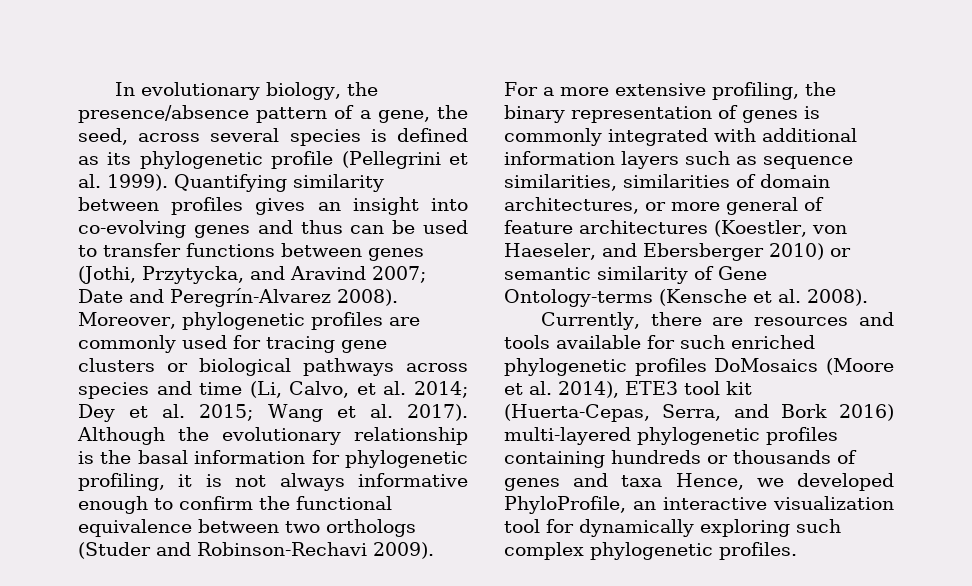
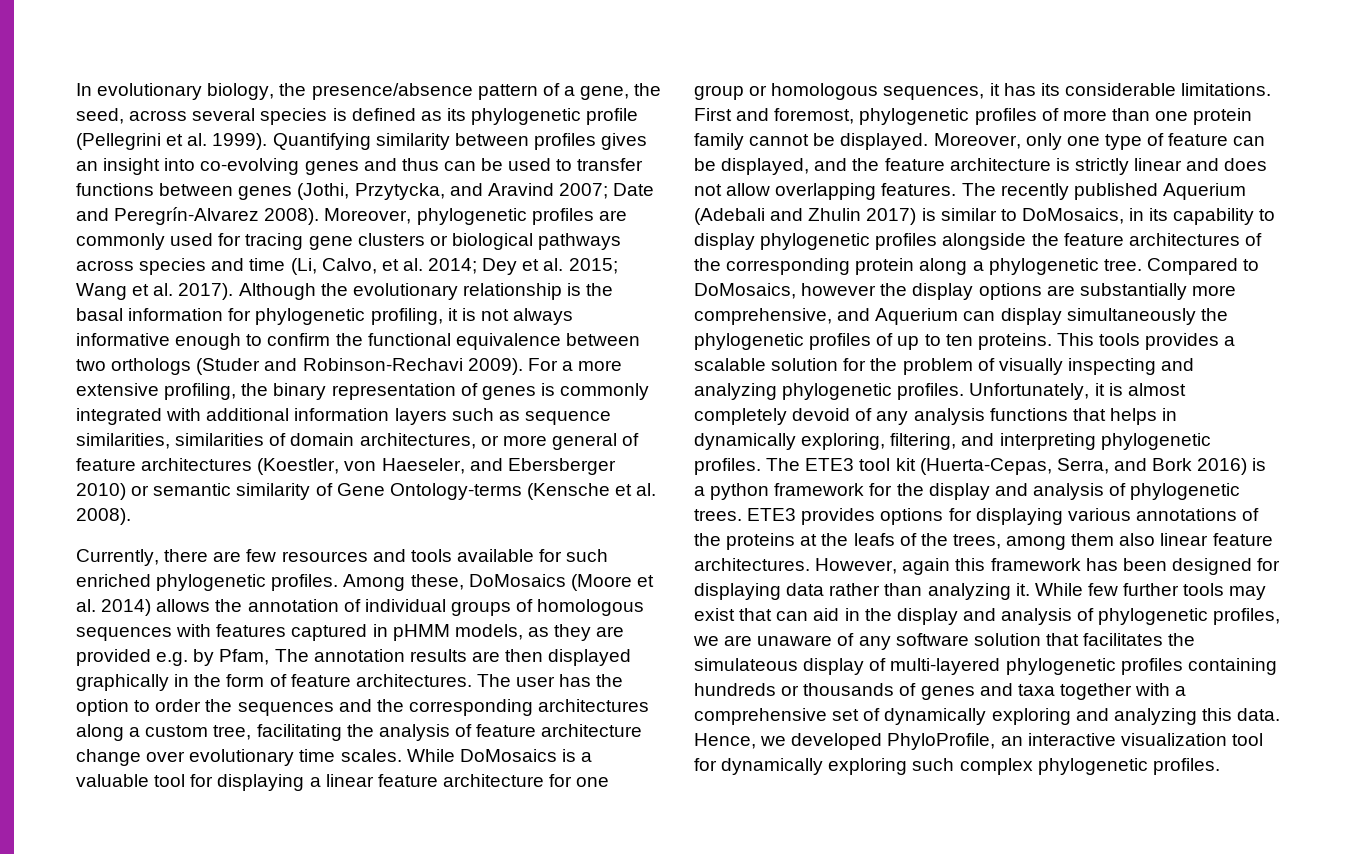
- Currently, there are resources and tools available for such enriched phylogenetic profiles DoMosaics (Moore et al. 2014), ETE3 tool kit (Huerta-Cepas, Serra, and Bork 2016) multi-layered phylogenetic profiles containing hundreds or thousands of genes and taxa Hence, we developed PhyloProfile, an interactive visualization tool for dynamically exploring such complex phylogenetic profiles.
+ Currently, there are few resources and tools available for such enriched phylogenetic profiles. Among these, DoMosaics (Moore et al. 2014) allows the annotation of individual groups of homologous sequences with features captured in pHMM models, as they are provided e.g. by Pfam, The annotation results are then displayed graphically in the form of feature architectures. The user has the option to order the sequences and the corresponding architectures along a custom tree, facilitating the analysis of feature architecture change over evolutionary time scales. While DoMosaics is a valuable tool for displaying a linear feature architecture for one group or homologous sequences, it has its considerable limitations. First and foremost, phylogenetic profiles of more than one protein family cannot be displayed. Moreover, only one type of feature can be displayed, and the feature architecture is strictly linear and does not allow overlapping features. The recently published Aquerium (Adebali and Zhulin 2017) is similar to DoMosaics, in its capability to display phylogenetic profiles alongside the feature architectures of the corresponding protein along a phylogenetic tree. Compared to DoMosaics, however the display options are substantially more comprehensive, and Aquerium can display simultaneously the phylogenetic profiles of up to ten proteins. This tools provides a scalable solution for the problem of visually inspecting and analyzing phylogenetic profiles. Unfortunately, it is almost completely devoid of any analysis functions that helps in dynamically exploring, filtering, and interpreting phylogenetic profiles. The ETE3 tool kit (Huerta-Cepas, Serra, and Bork 2016) is a python framework for the display and analysis of phylogenetic trees. ETE3 provides options for displaying various annotations of the proteins at the leafs of the trees, among them also linear feature architectures. However, again this framework has been designed for displaying data rather than analyzing it. While few further tools may exist that can aid in the display and analysis of phylogenetic profiles, we are unaware of any software solution that facilitates the simulateous display of multi-layered phylogenetic profiles containing hundreds or thousands of genes and taxa together with a comprehensive set of dynamically exploring and analyzing this data. Hence, we developed PhyloProfile, an interactive visualization tool for dynamically exploring such complex phylogenetic profiles.

